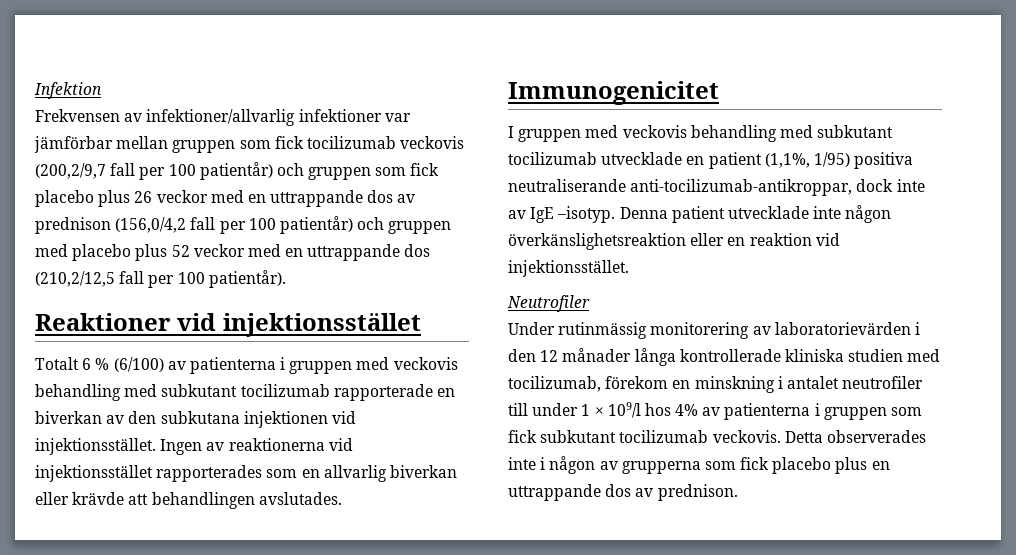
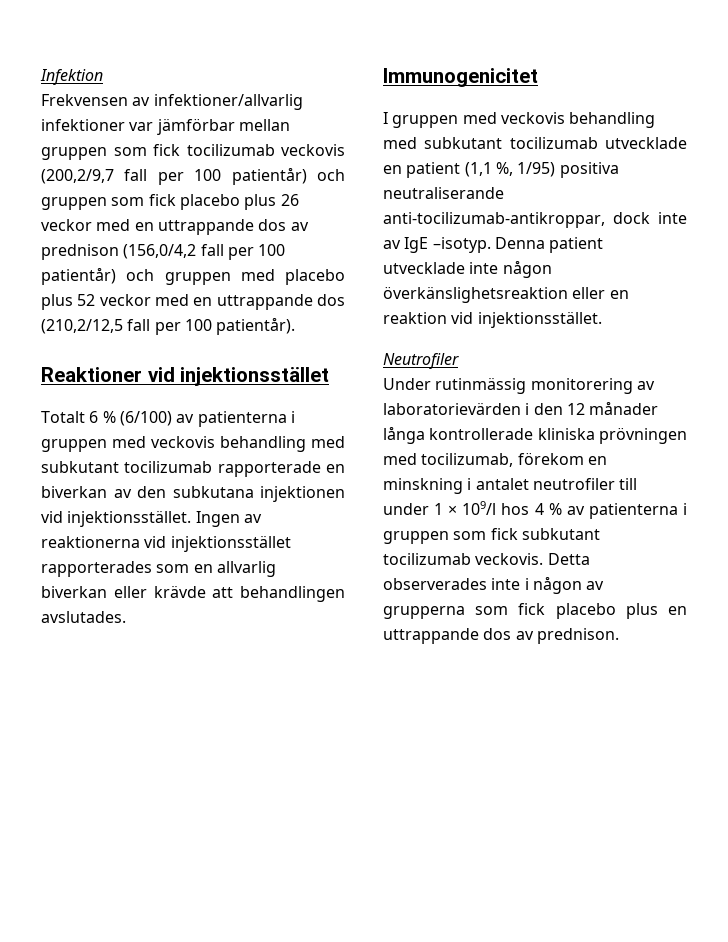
- I gruppen med veckovis behandling med subkutant tocilizumab utvecklade en patient (1,1%, 1/95) positiva neutraliserande anti-tocilizumab-antikroppar, dock inte av IgE –isotyp.
+ I gruppen med veckovis behandling med subkutant tocilizumab utvecklade en patient (1,1 %, 1/95) positiva neutraliserande anti-tocilizumab-antikroppar, dock inte av IgE –isotyp.
- Under rutinmässig monitorering av laboratorievärden i den 12 månader långa kontrollerade kliniska studien med tocilizumab, förekom en minskning i antalet neutrofiler till under 1 × 109/l hos 4% av patienterna i gruppen som fick subkutant tocilizumab veckovis.
+ Under rutinmässig monitorering av laboratorievärden i den 12 månader långa kontrollerade kliniska prövningen med tocilizumab, förekom en minskning i antalet neutrofiler till under 1 × 109/l hos 4 % av patienterna i gruppen som fick subkutant tocilizumab veckovis.

